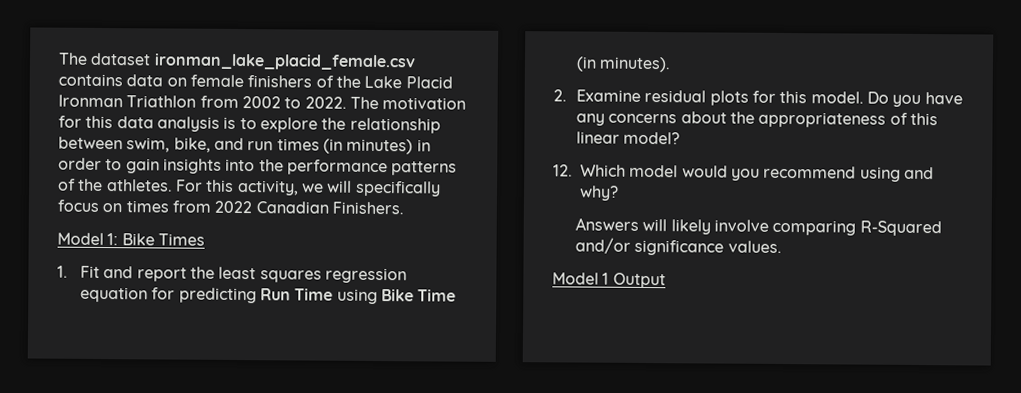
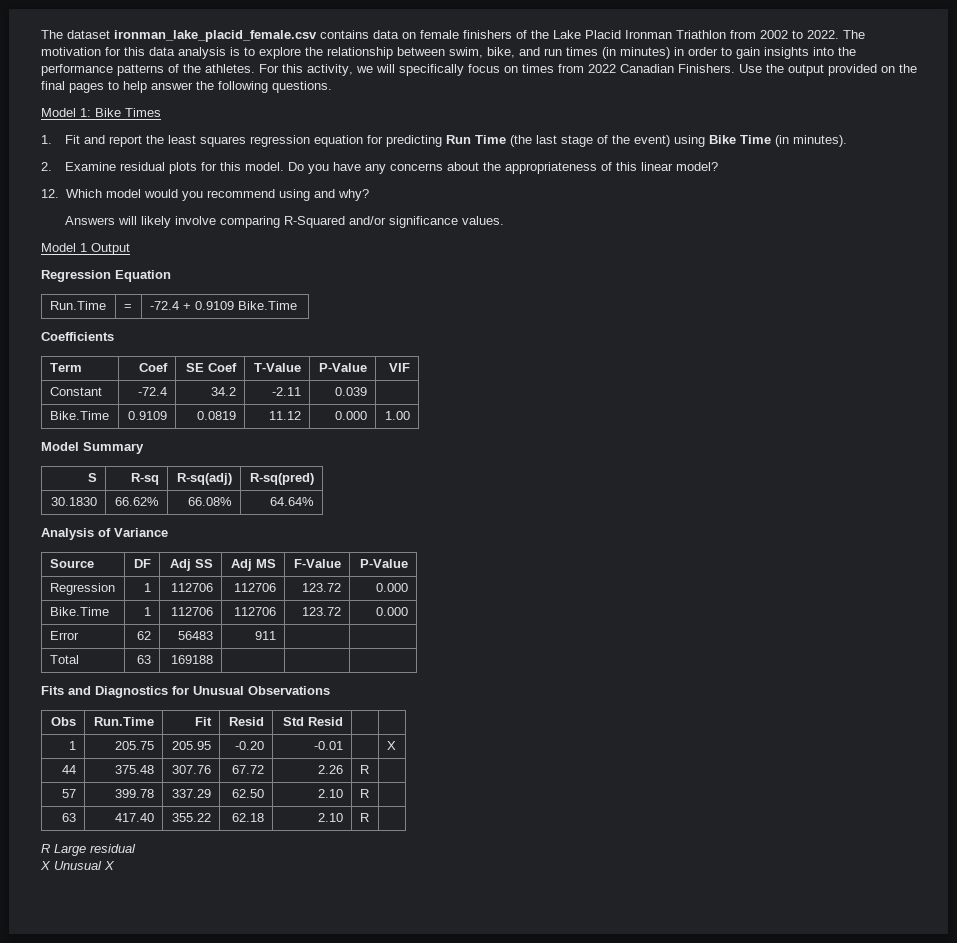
+ Use the output provided on the final pages to help answer the following questions.
- 1. Fit and report the least squares regression equation for predicting Run Time using Bike Time (in minutes).
+ 1. Fit and report the least squares regression equation for predicting Run Time (the last stage of the event) using Bike Time (in minutes).
+ Regression Equation
+ Run.Time | = | -72.4 + 0.9109 Bike.Time
+ Coefficients
+ Term | Coef | SE Coef | T-Value | P-Value | VIF
+ Constant | -72.4 | 34.2 | -2.11 | 0.039 |
+ Bike.Time | 0.9109 | 0.0819 | 11.12 | 0.000 | 1.00
+ Model Summary
+ S | R-sq | R-sq(adj) | R-sq(pred)
+ 30.1830 | 66.62% | 66.08% | 64.64%
+ Analysis of Variance
+ Source | DF | Adj SS | Adj MS | F-Value | P-Value
+ Regression | 1 | 112706 | 112706 | 123.72 | 0.000
+ Bike.Time | 1 | 112706 | 112706 | 123.72 | 0.000
+ Error | 62 | 56483 | 911 | |
+ Total | 63 | 169188 | | |
+ Fits and Diagnostics for Unusual Observations
+ Obs | Run.Time | Fit | Resid | Std Resid | |
+ 1 | 205.75 | 205.95 | -0.20 | -0.01 | | X
+ 44 | 375.48 | 307.76 | 67.72 | 2.26 | R |
+ 57 | 399.78 | 337.29 | 62.50 | 2.10 | R |
+ 63 | 417.40 | 355.22 | 62.18 | 2.10 | R |
+ R Large residual
+ X Unusual X

